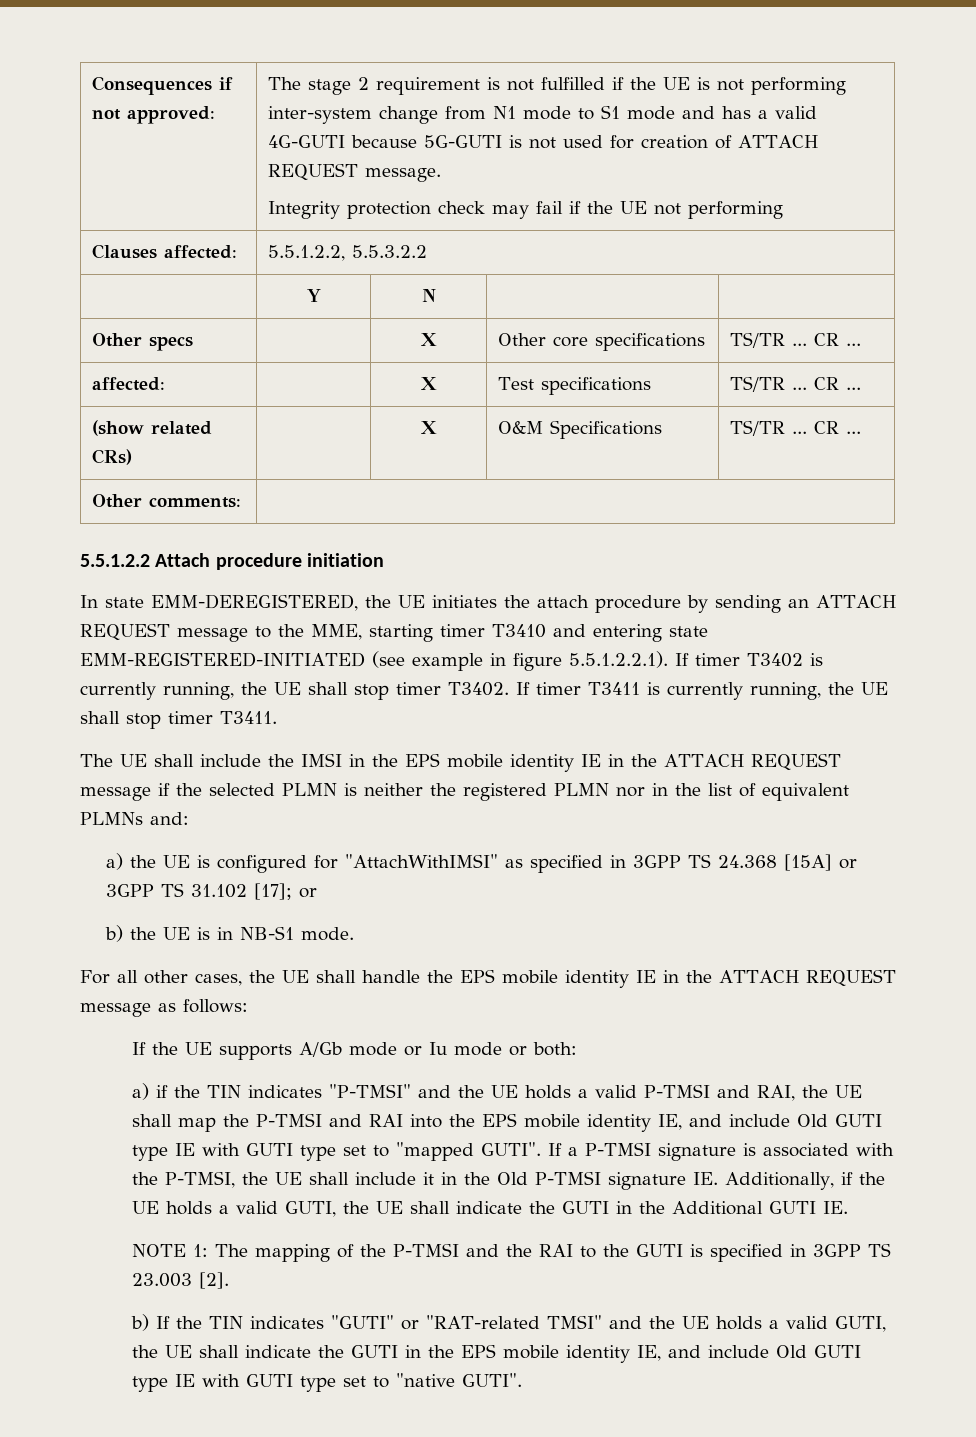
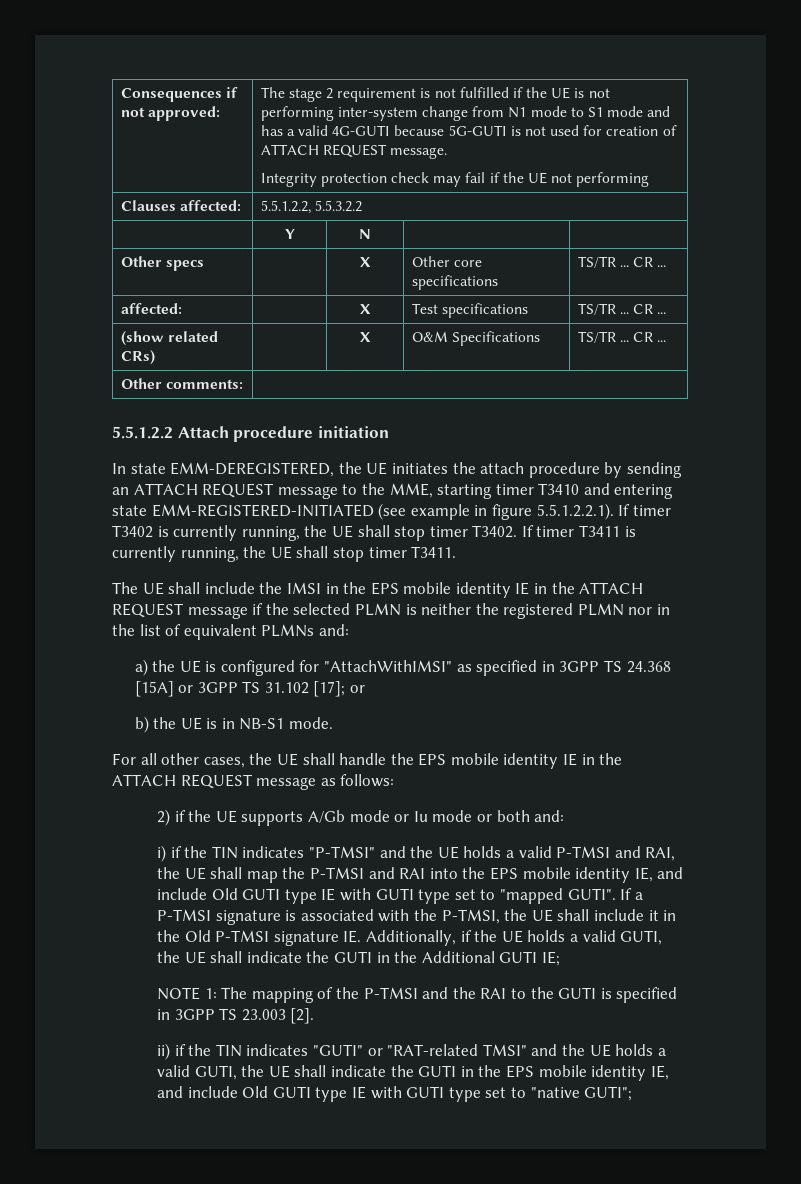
- If the UE supports A/Gb mode or Iu mode or both:
- a) if the TIN indicates "P-TMSI" and the UE holds a valid P-TMSI and RAI, the UE shall map the P-TMSI and RAI into the EPS mobile identity IE, and include Old GUTI type IE with GUTI type set to "mapped GUTI".
+ 2) if the UE supports A/Gb mode or Iu mode or both and:
+ i) if the TIN indicates "P-TMSI" and the UE holds a valid P-TMSI and RAI, the UE shall map the P-TMSI and RAI into the EPS mobile identity IE, and include Old GUTI type IE with GUTI type set to "mapped GUTI".
- If a P-TMSI signature is associated with the P-TMSI, the UE shall include it in the Old P-TMSI signature IE. Additionally, if the UE holds a valid GUTI, the UE shall indicate the GUTI in the Additional GUTI IE.
+ If a P-TMSI signature is associated with the P-TMSI, the UE shall include it in the Old P-TMSI signature IE. Additionally, if the UE holds a valid GUTI, the UE shall indicate the GUTI in the Additional GUTI IE;
- b) If the TIN indicates "GUTI" or "RAT-related TMSI" and the UE holds a valid GUTI, the UE shall indicate the GUTI in the EPS mobile identity IE, and include Old GUTI type IE with GUTI type set to "native GUTI".
+ ii) if the TIN indicates "GUTI" or "RAT-related TMSI" and the UE holds a valid GUTI, the UE shall indicate the GUTI in the EPS mobile identity IE, and include Old GUTI type IE with GUTI type set to "native GUTI";

